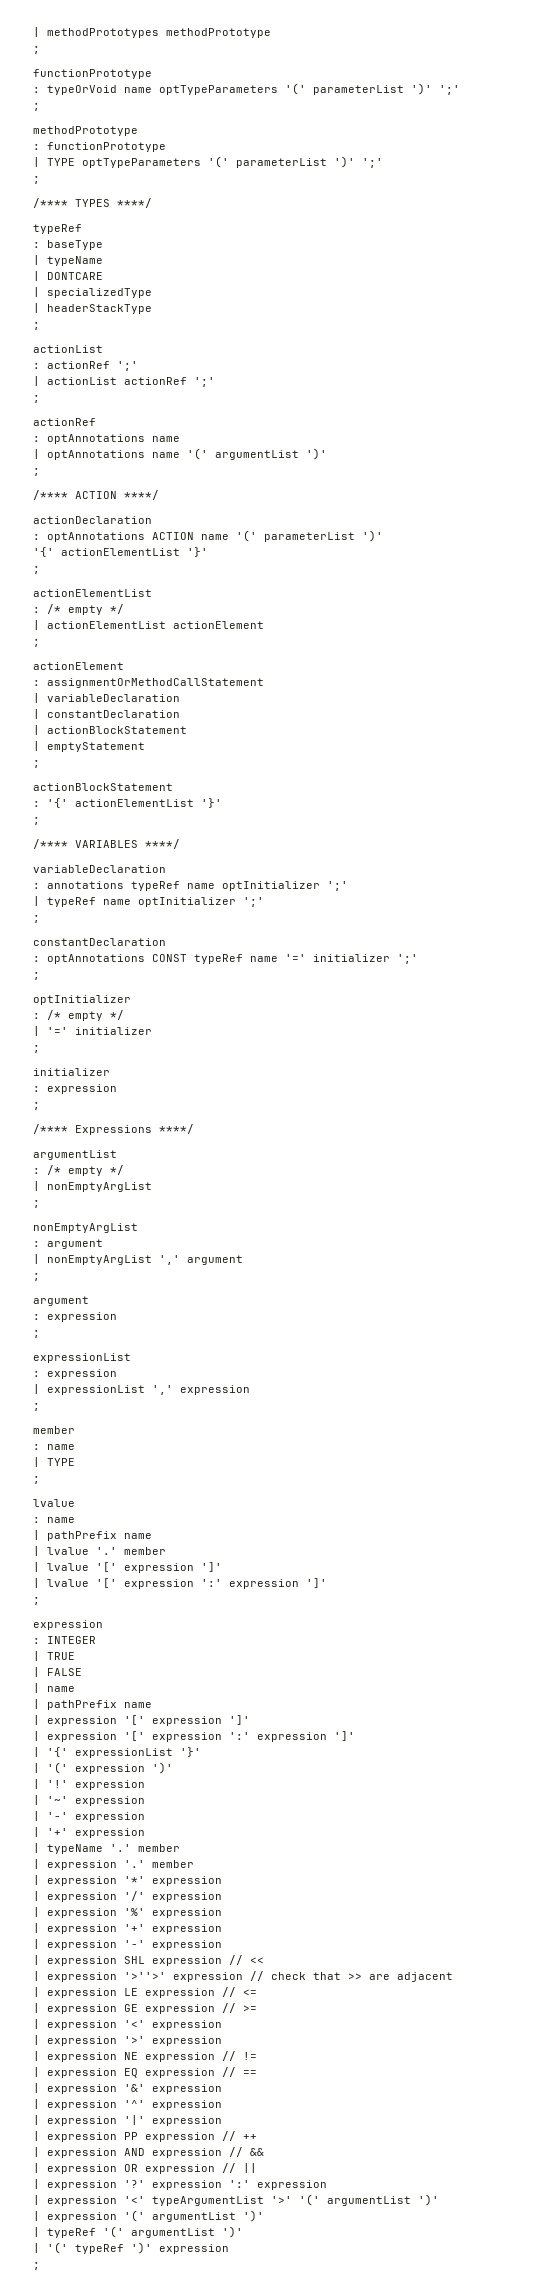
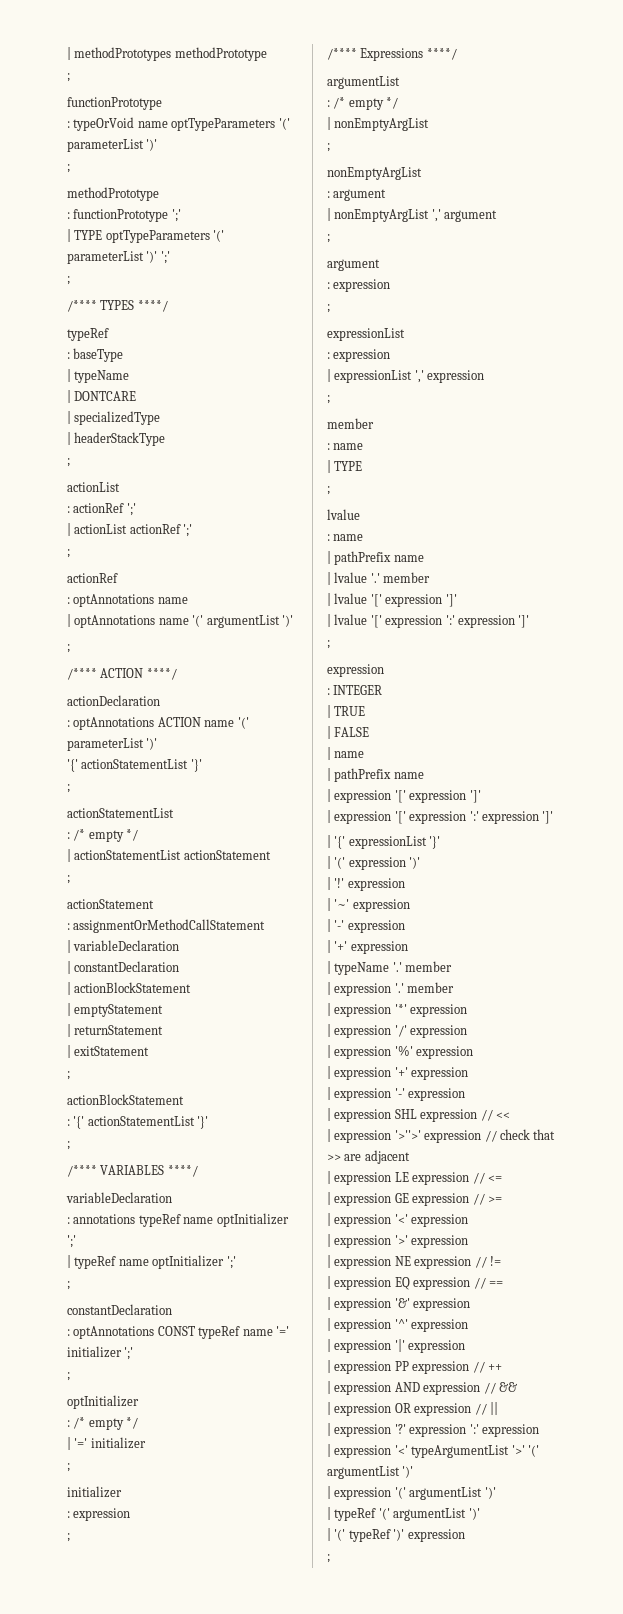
- : typeOrVoid name optTypeParameters '(' parameterList ')' ';'
+ : typeOrVoid name optTypeParameters '(' parameterList ')'
- : functionPrototype
+ : functionPrototype ';'
  : optAnnotations ACTION name '(' parameterList ')'
- '{' actionElementList '}'
+ '{' actionStatementList '}'
  ;
- actionElementList
+ actionStatementList
  : /* empty */
- | actionElementList actionElement
+ | actionStatementList actionStatement
  ;
- actionElement
+ actionStatement
+ | returnStatement
+ | exitStatement
- : '{' actionElementList '}'
+ : '{' actionStatementList '}'

